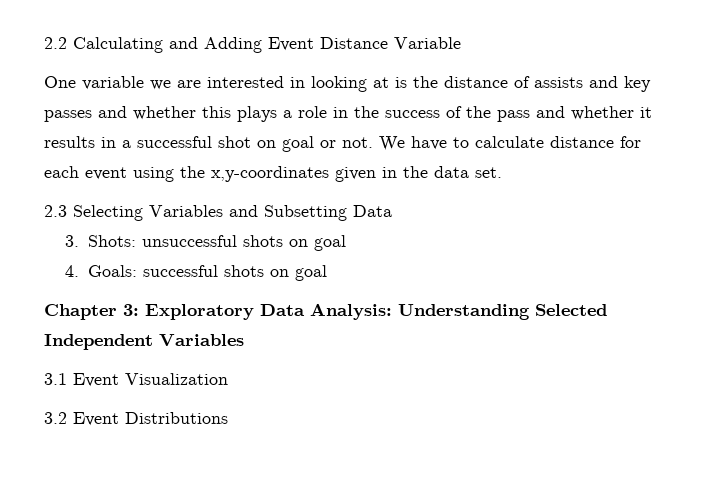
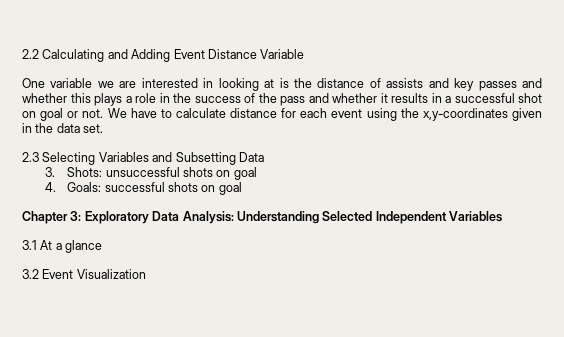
- 3.1 Event Visualization
+ 3.1 At a glance
- 3.2 Event Distributions
+ 3.2 Event Visualization

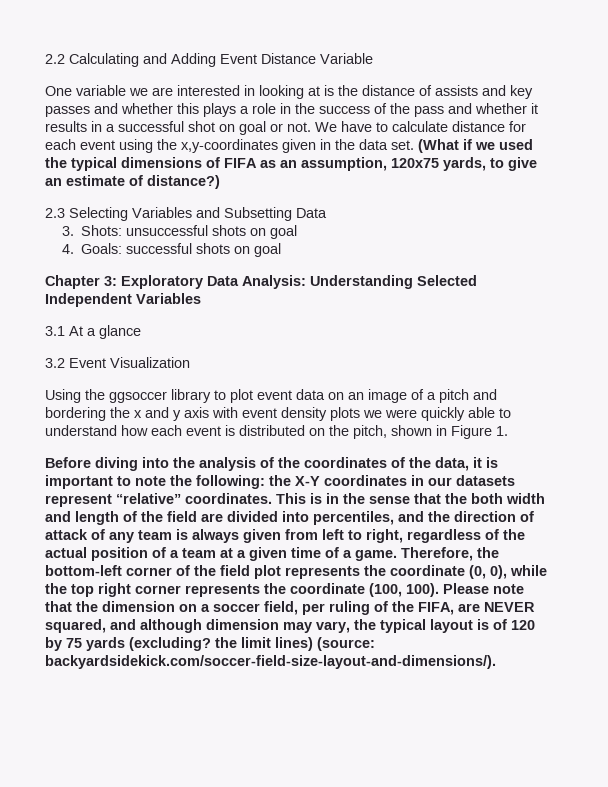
+ (What if we used the typical dimensions of FIFA as an assumption, 120x75 yards, to give an estimate of distance?)
+ Using the ggsoccer library to plot event data on an image of a pitch and bordering the x and y axis with event density plots we were quickly able to understand how each event is distributed on the pitch, shown in Figure 1.
+ Before diving into the analysis of the coordinates of the data, it is important to note the following: the X-Y coordinates in our datasets represent “relative” coordinates. This is in the sense that the both width and length of the field are divided into percentiles, and the direction of attack of any team is always given from left to right, regardless of the actual position of a team at a given time of a game. Therefore, the bottom-left corner of the field plot represents the coordinate (0, 0), while the top right corner represents the coordinate (100, 100). Please note that the dimension on a soccer field, per ruling of the FIFA, are NEVER squared, and although dimension may vary, the typical layout is of 120 by 75 yards (excluding? the limit lines) (source: backyardsidekick.com/soccer-field-size-layout-and-dimensions/).

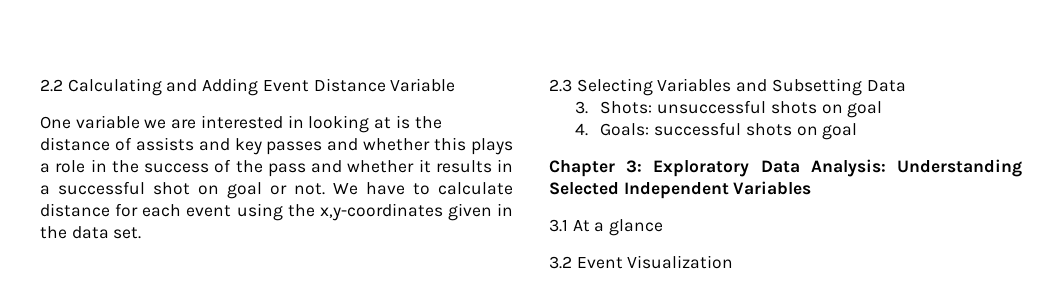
- (What if we used the typical dimensions of FIFA as an assumption, 120x75 yards, to give an estimate of distance?)
- Using the ggsoccer library to plot event data on an image of a pitch and bordering the x and y axis with event density plots we were quickly able to understand how each event is distributed on the pitch, shown in Figure 1.
- Before diving into the analysis of the coordinates of the data, it is important to note the following: the X-Y coordinates in our datasets represent “relative” coordinates. This is in the sense that the both width and length of the field are divided into percentiles, and the direction of attack of any team is always given from left to right, regardless of the actual position of a team at a given time of a game. Therefore, the bottom-left corner of the field plot represents the coordinate (0, 0), while the top right corner represents the coordinate (100, 100). Please note that the dimension on a soccer field, per ruling of the FIFA, are NEVER squared, and although dimension may vary, the typical layout is of 120 by 75 yards (excluding? the limit lines) (source: backyardsidekick.com/soccer-field-size-layout-and-dimensions/).

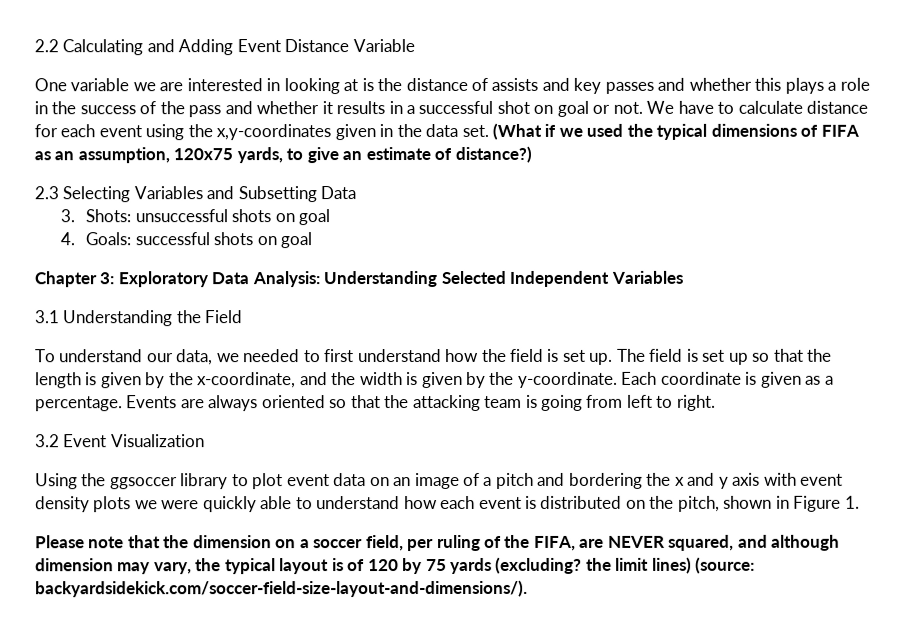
+ (What if we used the typical dimensions of FIFA as an assumption, 120x75 yards, to give an estimate of distance?)
- 3.1 At a glance
+ 3.1 Understanding the Field
+ To understand our data, we needed to first understand how the field is set up. The field is set up so that the length is given by the x-coordinate, and the width is given by the y-coordinate. Each coordinate is given as a percentage. Events are always oriented so that the attacking team is going from left to right.
  3.2 Event Visualization
+ Using the ggsoccer library to plot event data on an image of a pitch and bordering the x and y axis with event density plots we were quickly able to understand how each event is distributed on the pitch, shown in Figure 1.
+ Please note that the dimension on a soccer field, per ruling of the FIFA, are NEVER squared, and although dimension may vary, the typical layout is of 120 by 75 yards (excluding? the limit lines) (source: backyardsidekick.com/soccer-field-size-layout-and-dimensions/).

